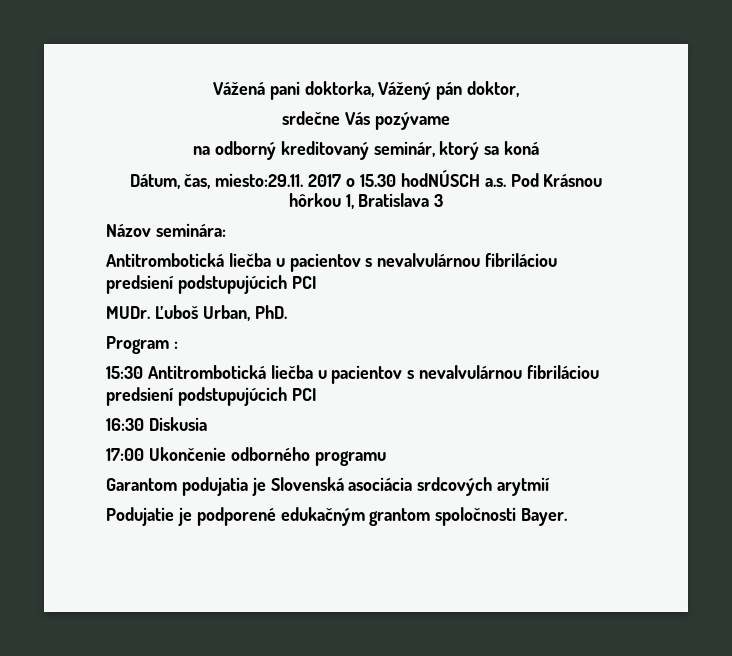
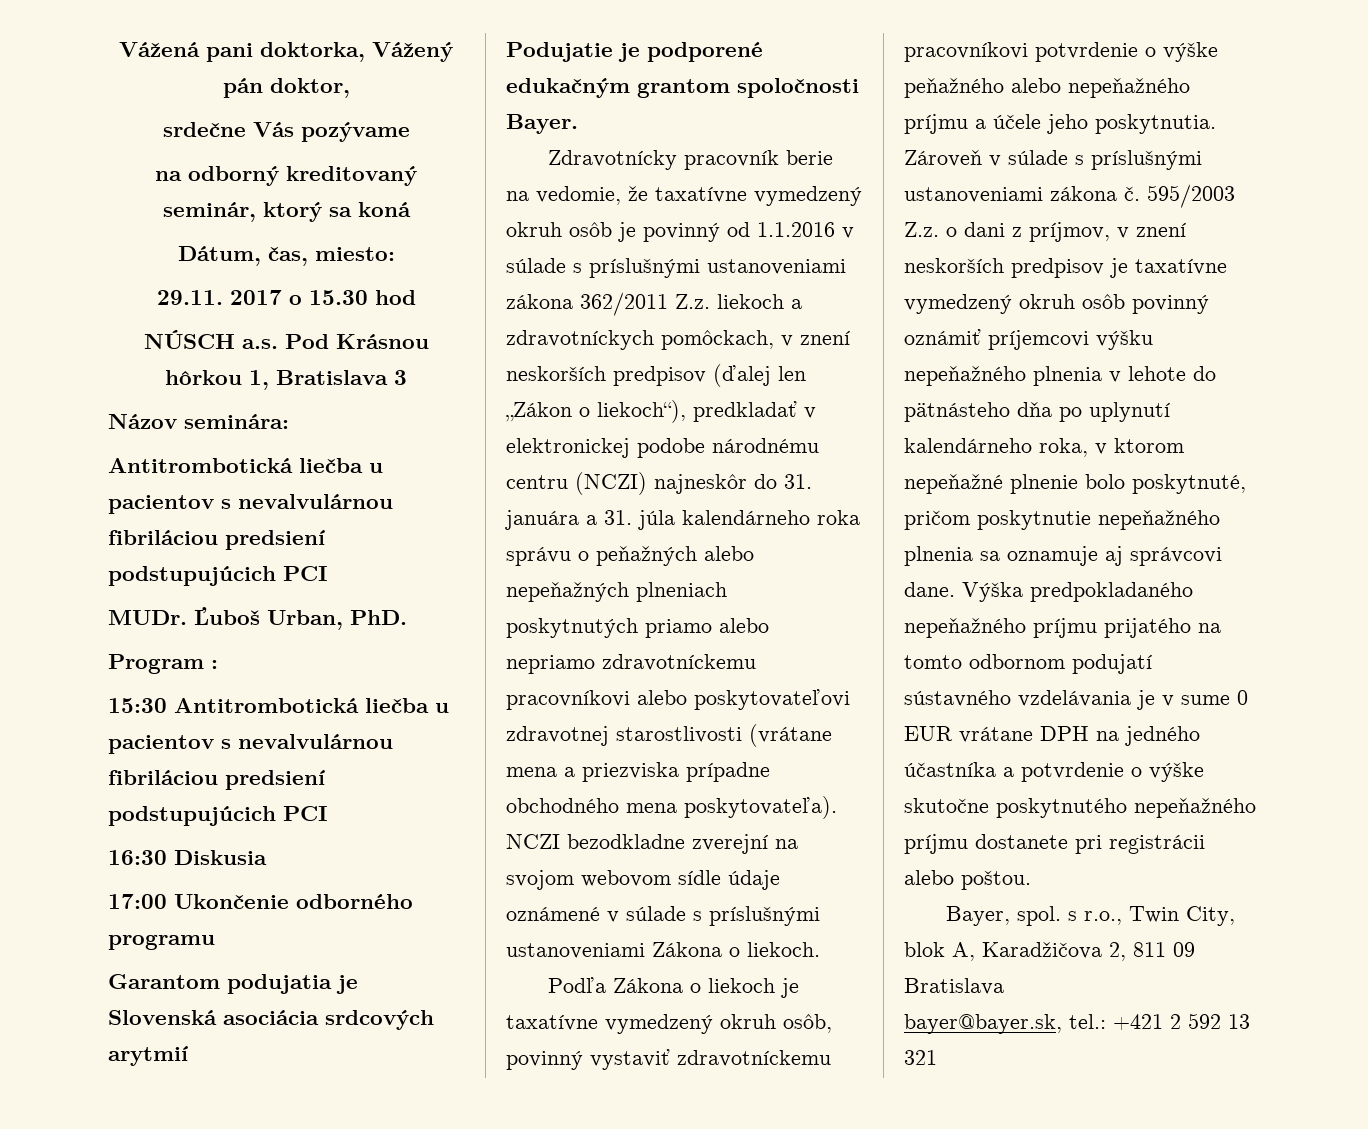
- Dátum, čas, miesto:29.11. 2017 o 15.30 hodNÚSCH a.s. Pod Krásnou hôrkou 1, Bratislava 3
+ Dátum, čas, miesto:
+ 29.11. 2017 o 15.30 hod
+ NÚSCH a.s. Pod Krásnou hôrkou 1, Bratislava 3
+ Zdravotnícky pracovník berie na vedomie, že taxatívne vymedzený okruh osôb je povinný od 1.1.2016 v súlade s príslušnými ustanoveniami zákona 362/2011 Z.z. liekoch a zdravotníckych pomôckach, v znení neskorších predpisov (ďalej len „Zákon o liekoch“), predkladať v elektronickej podobe národnému centru (NCZI) najneskôr do 31. januára a 31. júla kalendárneho roka správu o peňažných alebo nepeňažných plneniach poskytnutých priamo alebo nepriamo zdravotníckemu pracovníkovi alebo poskytovateľovi zdravotnej starostlivosti (vrátane mena a priezviska prípadne obchodného mena poskytovateľa). NCZI bezodkladne zverejní na svojom webovom sídle údaje oznámené v súlade s príslušnými ustanoveniami Zákona o liekoch.
+ Podľa Zákona o liekoch je taxatívne vymedzený okruh osôb, povinný vystaviť zdravotníckemu pracovníkovi potvrdenie o výške peňažného alebo nepeňažného príjmu a účele jeho poskytnutia. Zároveň v súlade s príslušnými ustanoveniami zákona č. 595/2003 Z.z. o dani z príjmov, v znení neskorších predpisov je taxatívne vymedzený okruh osôb povinný oznámiť príjemcovi výšku nepeňažného plnenia v lehote do pätnásteho dňa po uplynutí kalendárneho roka, v ktorom nepeňažné plnenie bolo poskytnuté, pričom poskytnutie nepeňažného plnenia sa oznamuje aj správcovi dane. Výška predpokladaného nepeňažného príjmu prijatého na tomto odbornom podujatí sústavného vzdelávania je v sume 0 EUR vrátane DPH na jedného účastníka a potvrdenie o výške skutočne poskytnutého nepeňažného príjmu dostanete pri registrácii alebo poštou.
+ Bayer, spol. s r.o., Twin City, blok A, Karadžičova 2, 811 09 Bratislava
+ bayer@bayer.sk, tel.: +421 2 592 13 321

